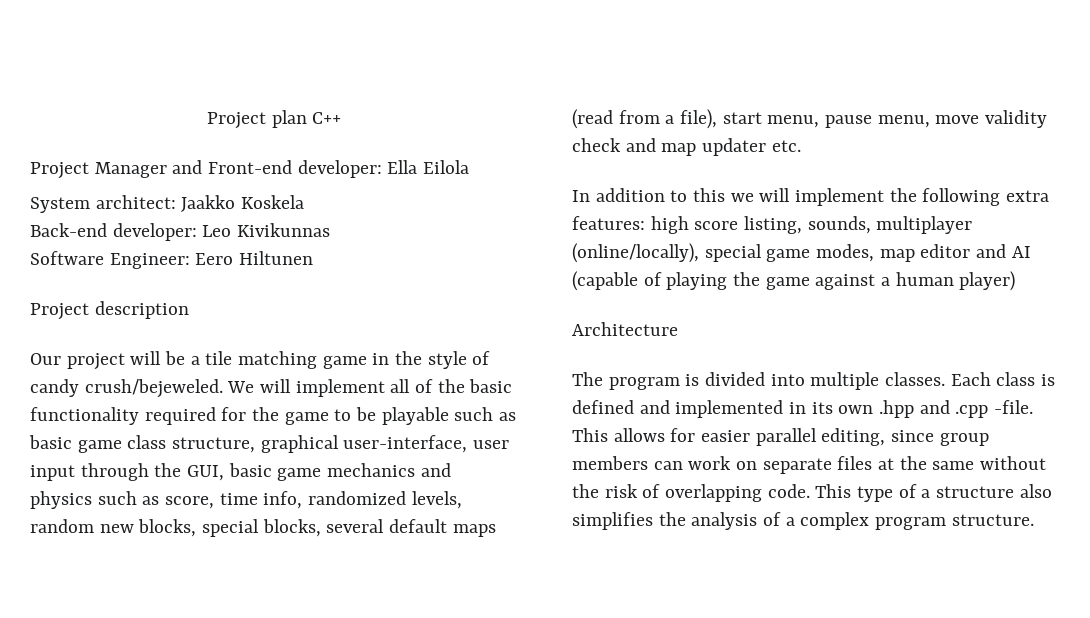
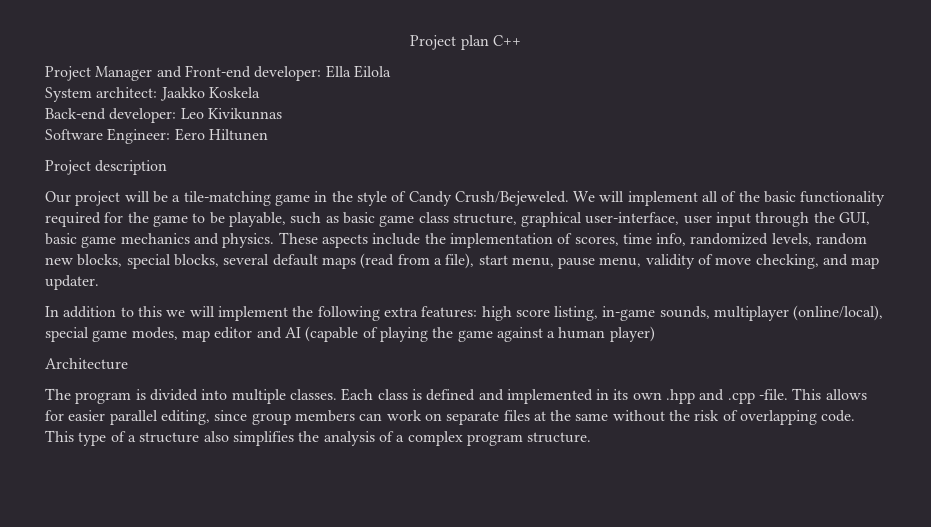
- Our project will be a tile matching game in the style of candy crush/bejeweled.
+ Our project will be a tile-matching game in the style of Candy Crush/Bejeweled.
- We will implement all of the basic functionality required for the game to be playable such as basic game class structure, graphical user-interface, user input through the GUI, basic game mechanics and physics such as score, time info, randomized levels, random new blocks, special blocks, several default maps (read from a file), start menu, pause menu, move validity check and map updater etc.
+ We will implement all of the basic functionality required for the game to be playable, such as basic game class structure, graphical user-interface, user input through the GUI, basic game mechanics and physics. These aspects include the implementation of scores, time info, randomized levels, random new blocks, special blocks, several default maps (read from a file), start menu, pause menu, validity of move checking, and map updater.
- In addition to this we will implement the following extra features: high score listing, sounds, multiplayer (online/locally), special game modes, map editor and AI (capable of playing the game against a human player)
+ In addition to this we will implement the following extra features: high score listing, in-game sounds, multiplayer (online/local), special game modes, map editor and AI (capable of playing the game against a human player)

